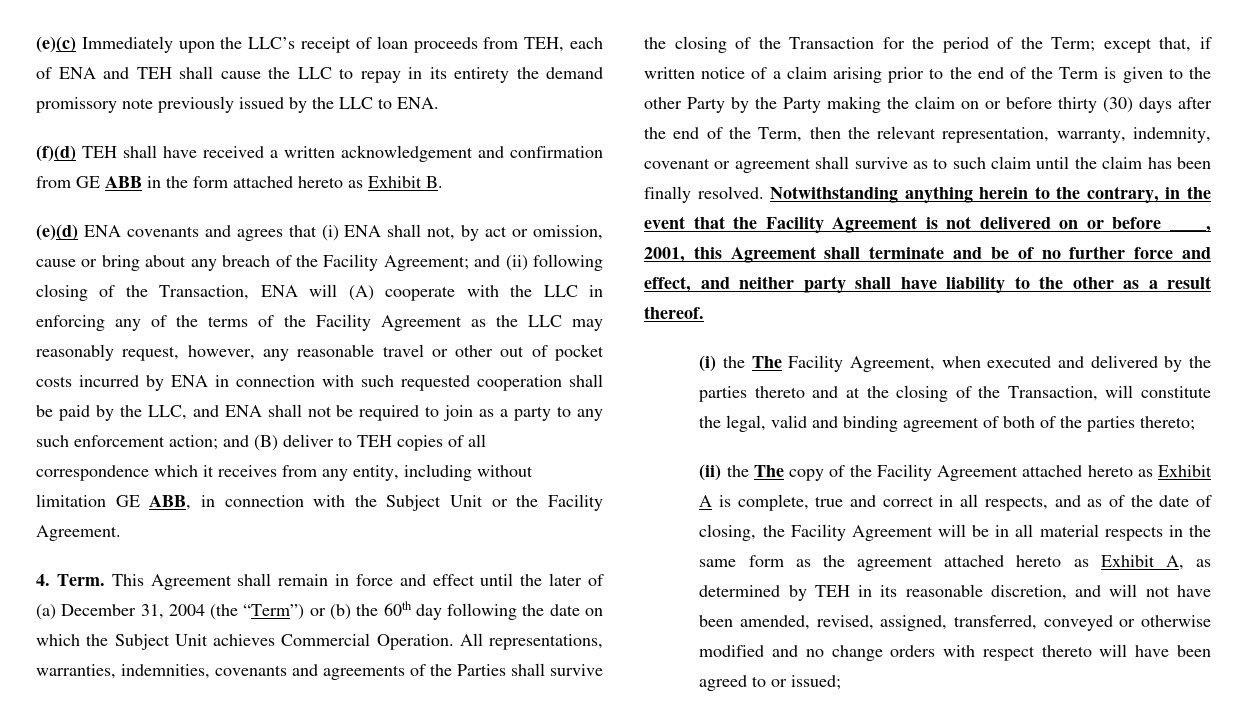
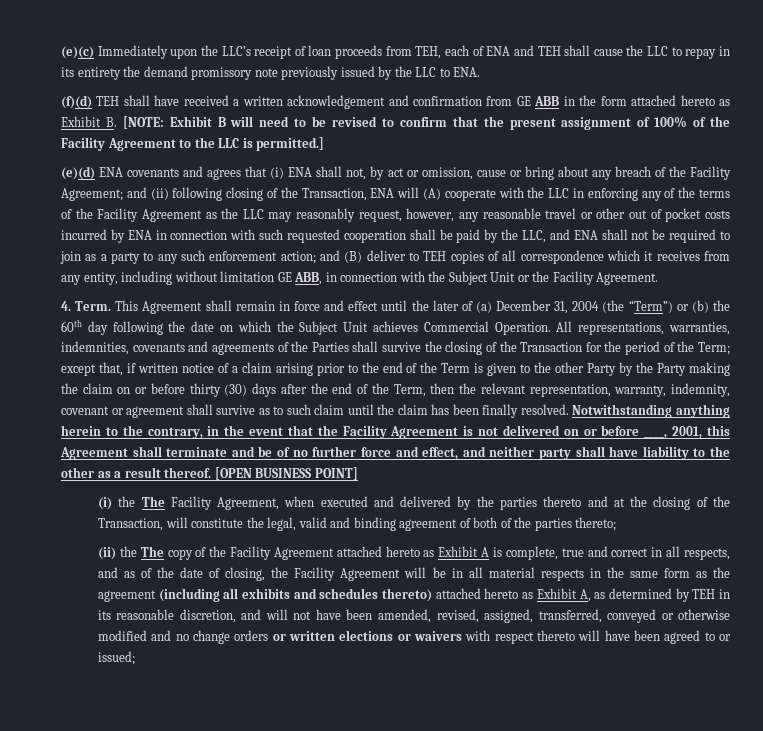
- (f)(d) TEH shall have received a written acknowledgement and confirmation from GE ABB in the form attached hereto as Exhibit B.
+ (f)(d) TEH shall have received a written acknowledgement and confirmation from GE ABB in the form attached hereto as Exhibit B. [NOTE: Exhibit B will need to be revised to confirm that the present assignment of 100% of the Facility Agreement to the LLC is permitted.]
+ [OPEN BUSINESS POINT]
- (ii) the The copy of the Facility Agreement attached hereto as Exhibit A is complete, true and correct in all respects, and as of the date of closing, the Facility Agreement will be in all material respects in the same form as the agreement attached hereto as Exhibit A, as determined by TEH in its reasonable discretion, and will not have been amended, revised, assigned, transferred, conveyed or otherwise modified and no change orders with respect thereto will have been agreed to or issued;
+ (ii) the The copy of the Facility Agreement attached hereto as Exhibit A is complete, true and correct in all respects, and as of the date of closing, the Facility Agreement will be in all material respects in the same form as the agreement (including all exhibits and schedules thereto) attached hereto as Exhibit A, as determined by TEH in its reasonable discretion, and will not have been amended, revised, assigned, transferred, conveyed or otherwise modified and no change orders or written elections or waivers with respect thereto will have been agreed to or issued;

